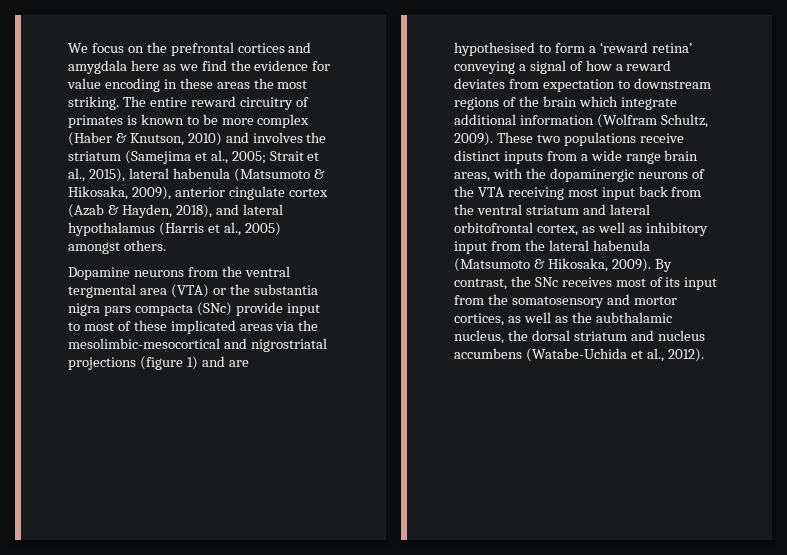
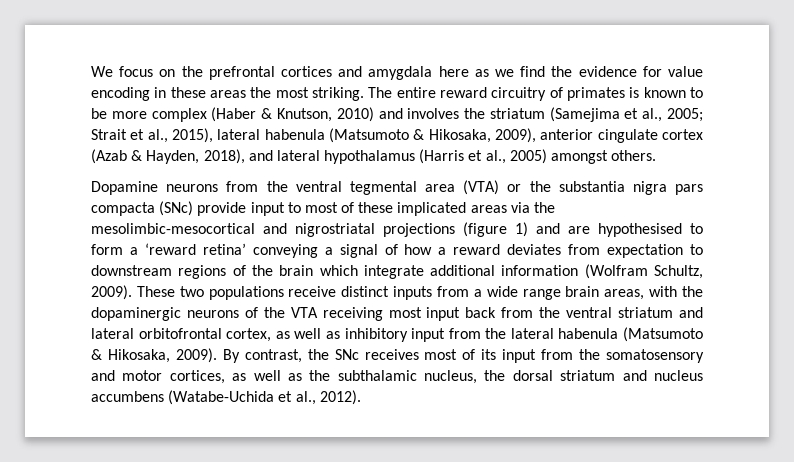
- Dopamine neurons from the ventral tergmental area (VTA) or the substantia nigra pars compacta (SNc) provide input to most of these implicated areas via the mesolimbic-mesocortical and nigrostriatal projections (figure 1) and are hypothesised to form a ‘reward retina’ conveying a signal of how a reward deviates from expectation to downstream regions of the brain which integrate additional information (Wolfram Schultz, 2009).
+ Dopamine neurons from the ventral tegmental area (VTA) or the substantia nigra pars compacta (SNc) provide input to most of these implicated areas via the mesolimbic-mesocortical and nigrostriatal projections (figure 1) and are hypothesised to form a ‘reward retina’ conveying a signal of how a reward deviates from expectation to downstream regions of the brain which integrate additional information (Wolfram Schultz, 2009).
- By contrast, the SNc receives most of its input from the somatosensory and mortor cortices, as well as the aubthalamic nucleus, the dorsal striatum and nucleus accumbens (Watabe-Uchida et al., 2012).
+ By contrast, the SNc receives most of its input from the somatosensory and motor cortices, as well as the subthalamic nucleus, the dorsal striatum and nucleus accumbens (Watabe-Uchida et al., 2012).

